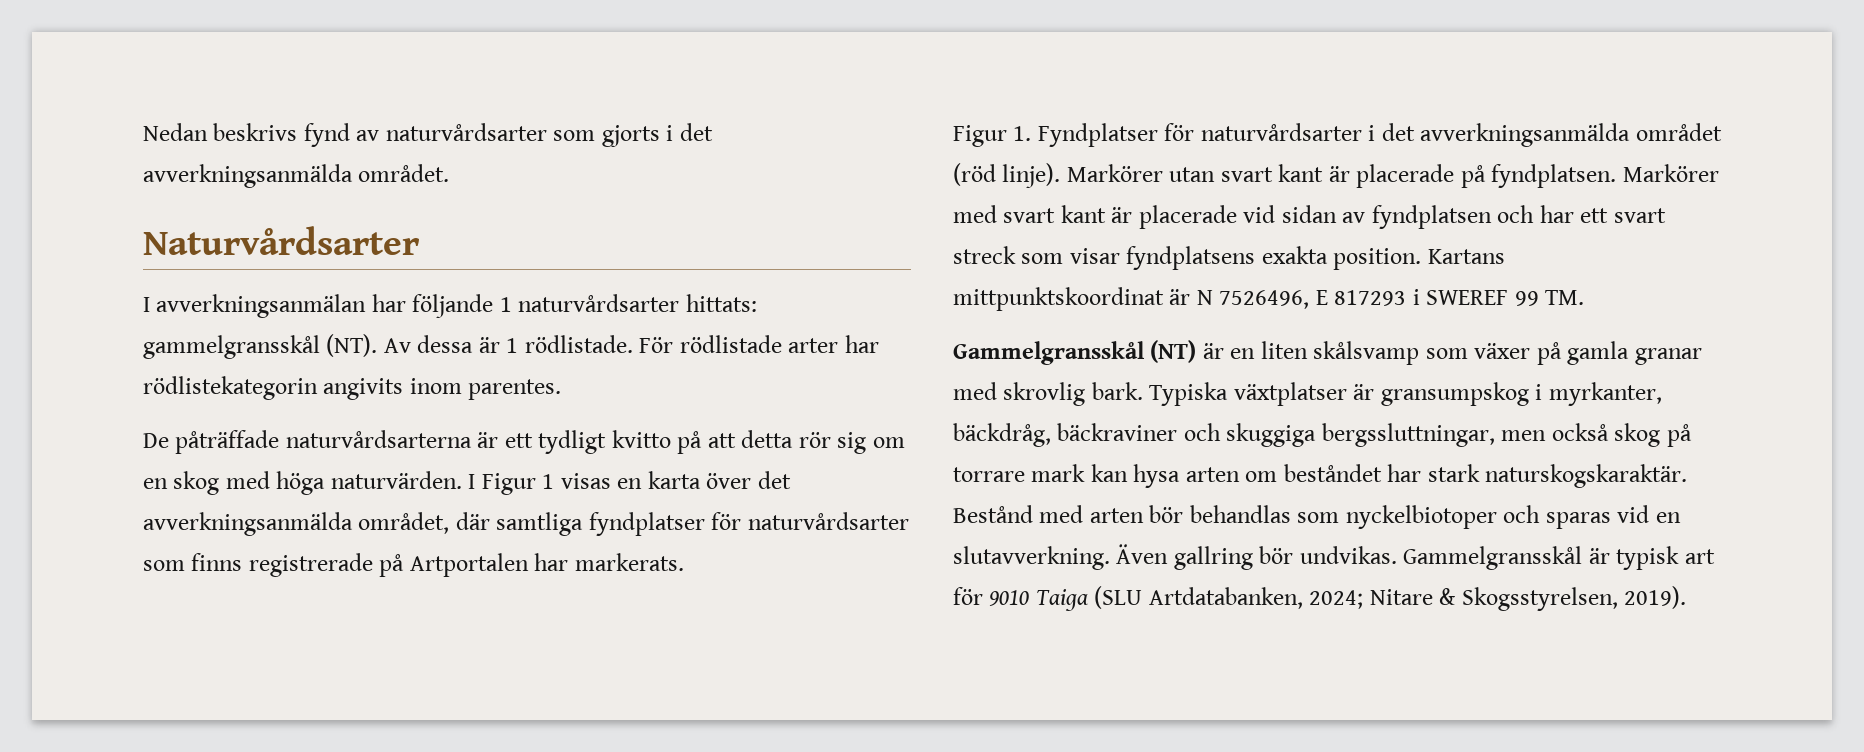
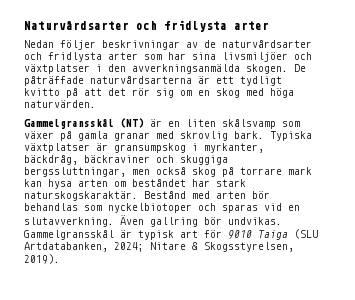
- Nedan beskrivs fynd av naturvårdsarter som gjorts i det avverkningsanmälda området.
- Naturvårdsarter
- I avverkningsanmälan har följande 1 naturvårdsarter hittats: gammelgransskål (NT). Av dessa är 1 rödlistade. För rödlistade arter har rödlistekategorin angivits inom parentes.
- De påträffade naturvårdsarterna är ett tydligt kvitto på att detta rör sig om en skog med höga naturvärden. I Figur 1 visas en karta över det avverkningsanmälda området, där samtliga fyndplatser för naturvårdsarter som finns registrerade på Artportalen har markerats.
- Figur 1. Fyndplatser för naturvårdsarter i det avverkningsanmälda området (röd linje). Markörer utan svart kant är placerade på fyndplatsen. Markörer med svart kant är placerade vid sidan av fyndplatsen och har ett svart streck som visar fyndplatsens exakta position. Kartans mittpunktskoordinat är N 7526496, E 817293 i SWEREF 99 TM.
+ Naturvårdsarter och fridlysta arter
+ Nedan följer beskrivningar av de naturvårdsarter och fridlysta arter som har sina livsmiljöer och växtplatser i den avverkningsanmälda skogen. De påträffade naturvårdsarterna är ett tydligt kvitto på att det rör sig om en skog med höga naturvärden.

